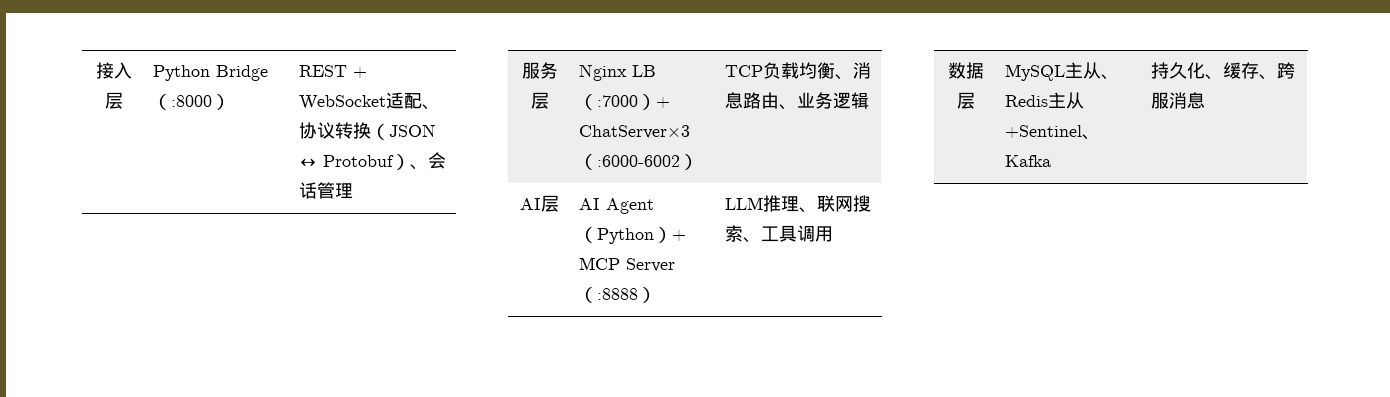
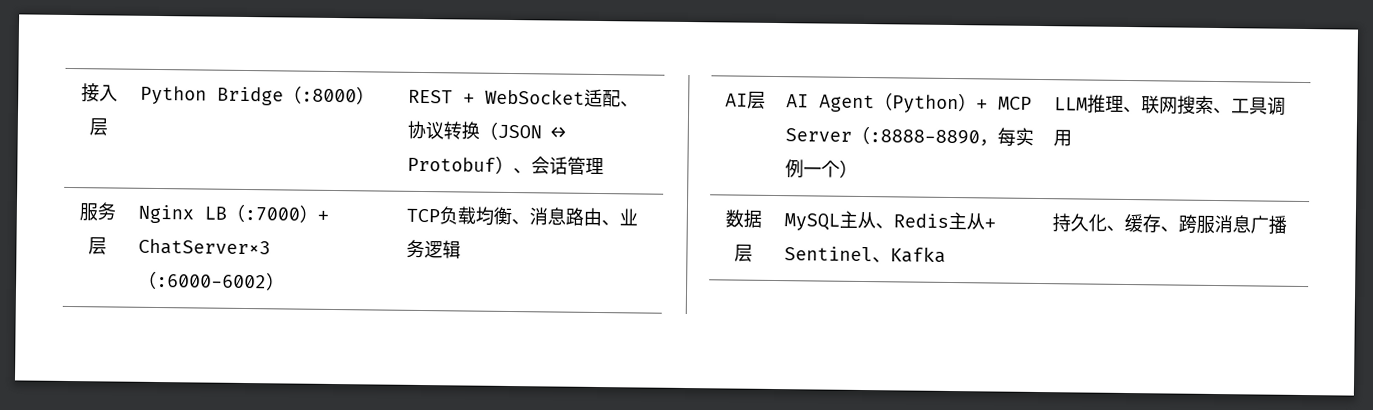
- AI层 | AI Agent（Python）+ MCP Server（:8888） | LLM推理、联网搜索、工具调用
+ AI层 | AI Agent（Python）+ MCP Server（:8888-8890，每实例一个） | LLM推理、联网搜索、工具调用
- 数据层 | MySQL主从、Redis主从+Sentinel、Kafka | 持久化、缓存、跨服消息
+ 数据层 | MySQL主从、Redis主从+ Sentinel、Kafka | 持久化、缓存、跨服消息广播

